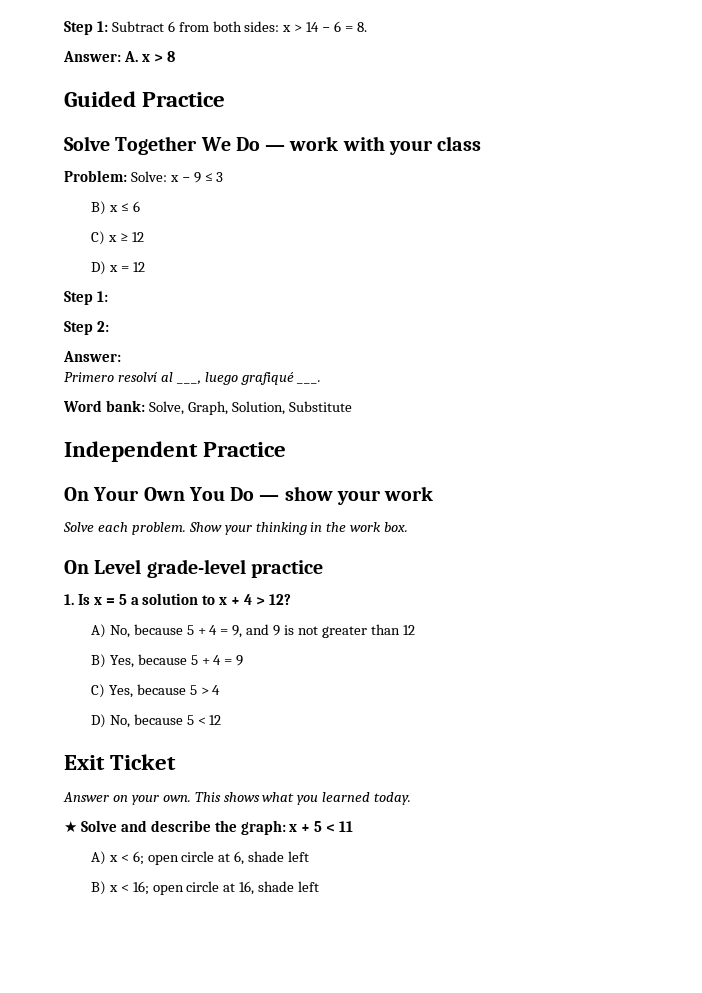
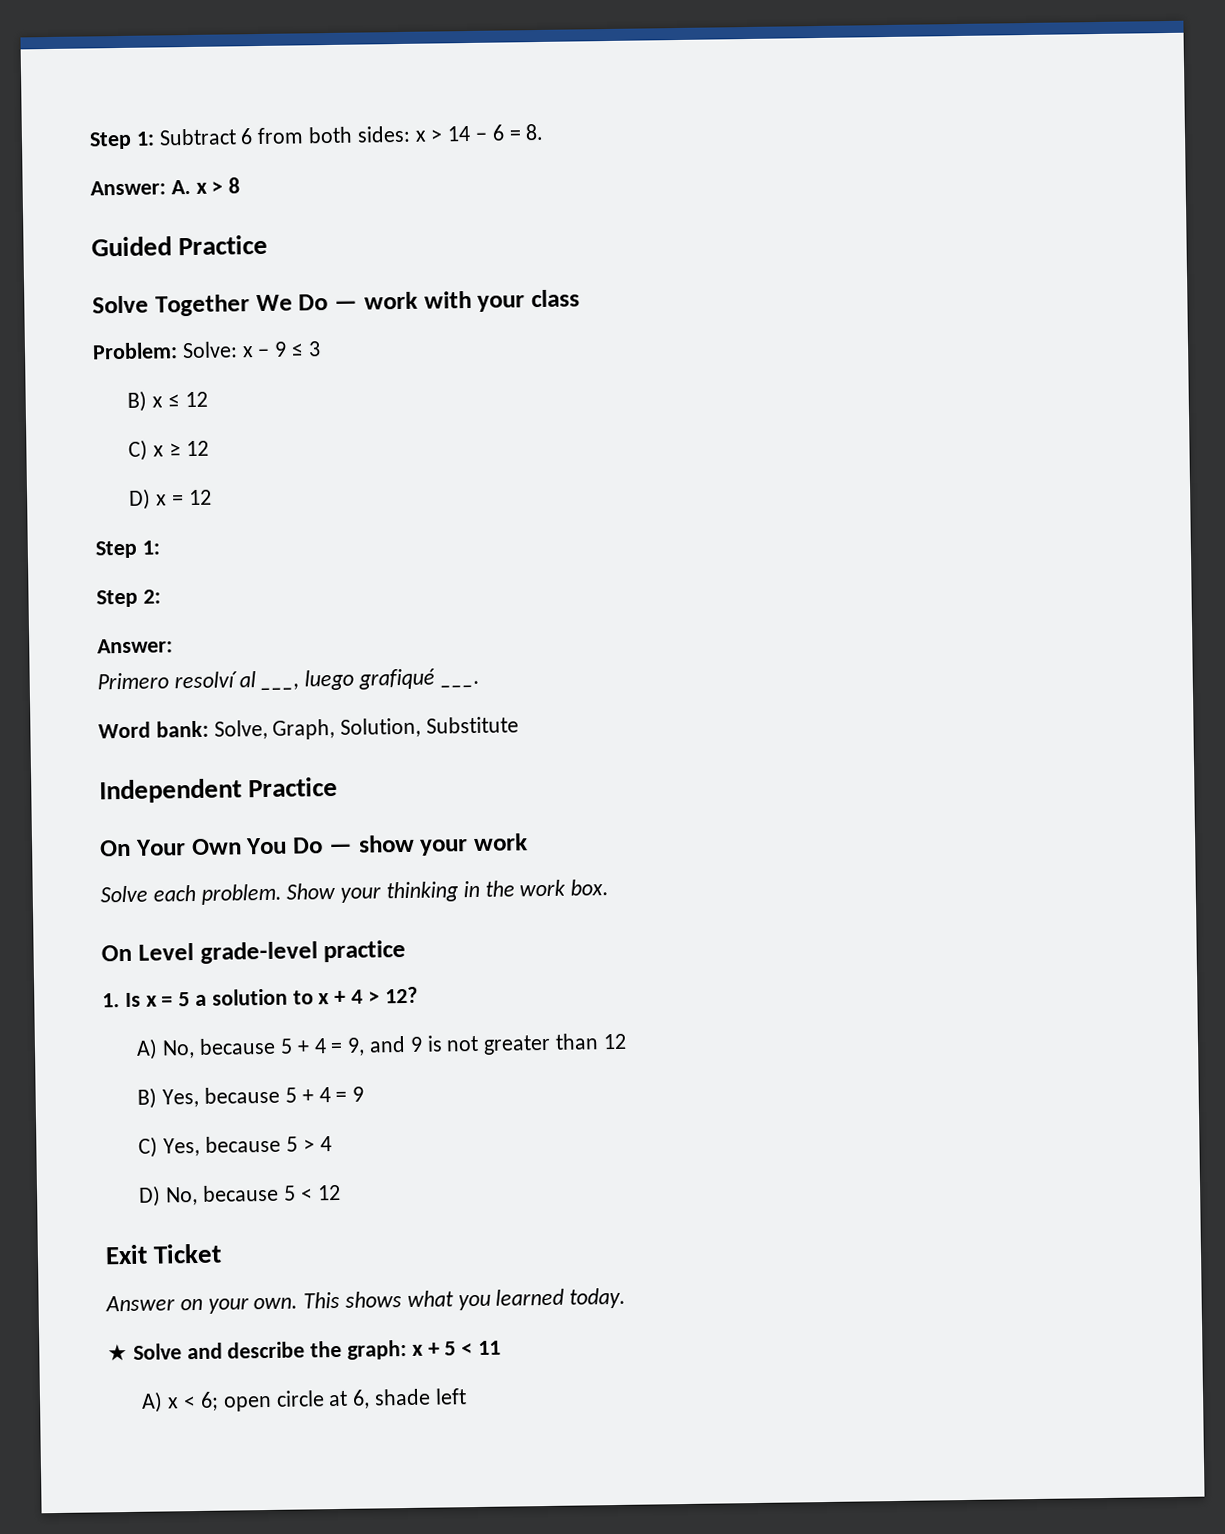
- B) x ≤ 6
+ B) x ≤ 12
- B) x < 16; open circle at 16, shade left

